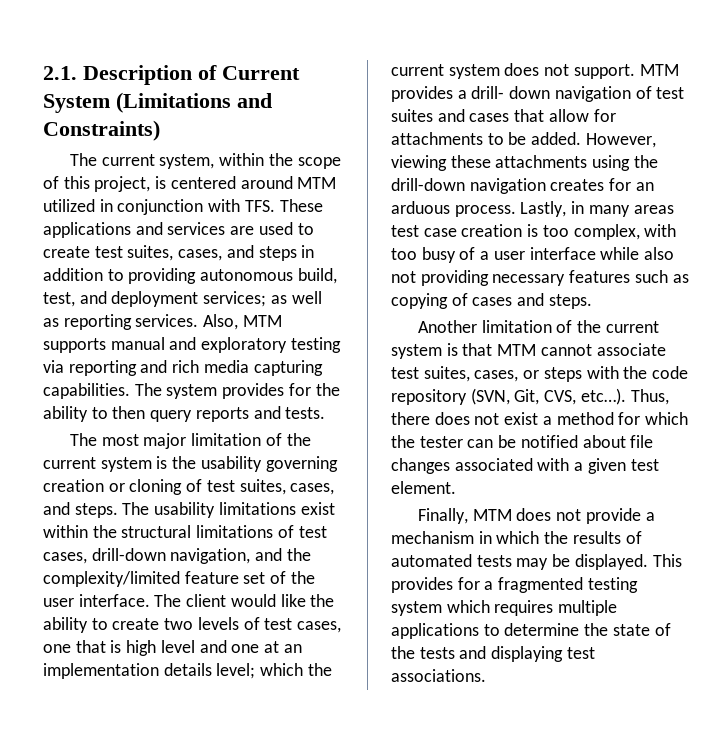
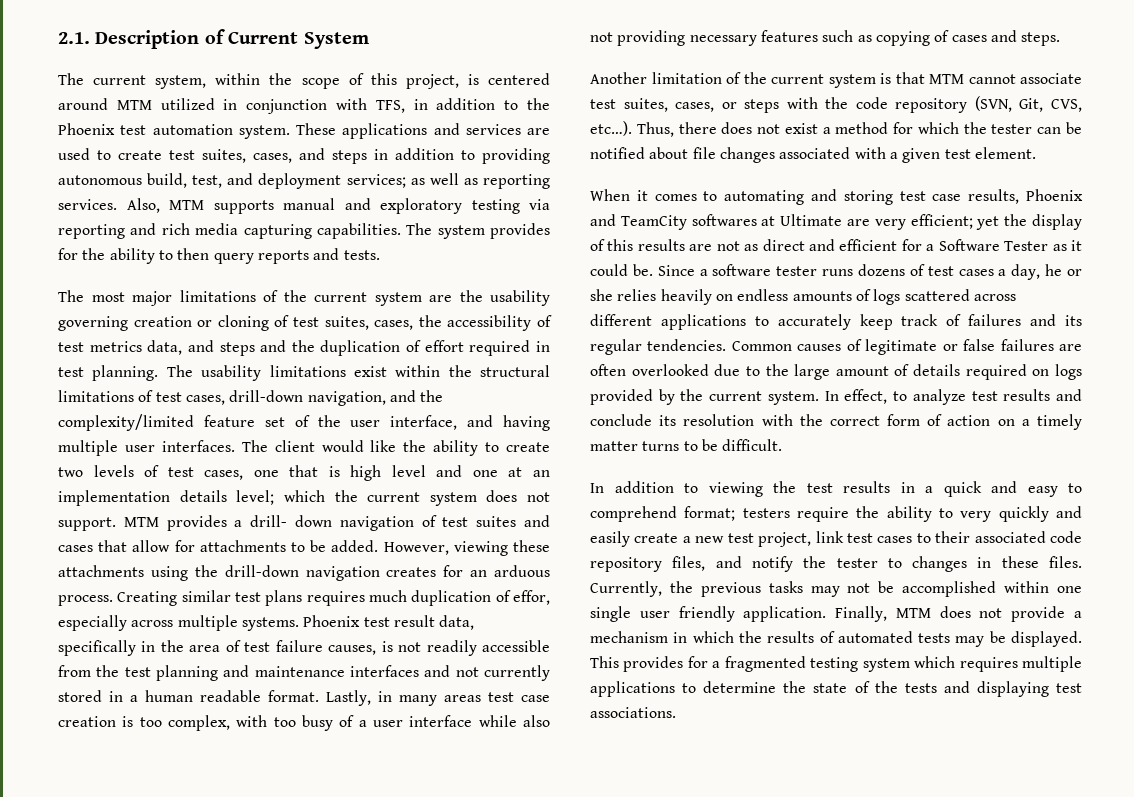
- 2.1. Description of Current System (Limitations and Constraints)
+ 2.1. Description of Current System
- The current system, within the scope of this project, is centered around MTM utilized in conjunction with TFS. These applications and services are used to create test suites, cases, and steps in addition to providing autonomous build, test, and deployment services; as well as reporting services.
+ The current system, within the scope of this project, is centered around MTM utilized in conjunction with TFS, in addition to the Phoenix test automation system. These applications and services are used to create test suites, cases, and steps in addition to providing autonomous build, test, and deployment services; as well as reporting services.
- The most major limitation of the current system is the usability governing creation or cloning of test suites, cases, and steps.
+ The most major limitations of the current system are the usability governing creation or cloning of test suites, cases, the accessibility of test metrics data, and steps and the duplication of effort required in test planning.
- The usability limitations exist within the structural limitations of test cases, drill-down navigation, and the complexity/limited feature set of the user interface.
+ The usability limitations exist within the structural limitations of test cases, drill-down navigation, and the complexity/limited feature set of the user interface, and having multiple user interfaces.
+ Creating similar test plans requires much duplication of effor, especially across multiple systems. Phoenix test result data, specifically in the area of test failure causes, is not readily accessible from the test planning and maintenance interfaces and not currently stored in a human readable format.
+ When it comes to automating and storing test case results, Phoenix and TeamCity softwares at Ultimate are very efficient; yet the display of this results are not as direct and efficient for a Software Tester as it could be. Since a software tester runs dozens of test cases a day, he or she relies heavily on endless amounts of logs scattered across different applications to accurately keep track of failures and its regular tendencies. Common causes of legitimate or false failures are often overlooked due to the large amount of details required on logs provided by the current system. In effect, to analyze test results and conclude its resolution with the correct form of action on a timely matter turns to be difficult.
+ In addition to viewing the test results in a quick and easy to comprehend format; testers require the ability to very quickly and easily create a new test project, link test cases to their associated code repository files, and notify the tester to changes in these files. Currently, the previous tasks may not be accomplished within one single user friendly application.

